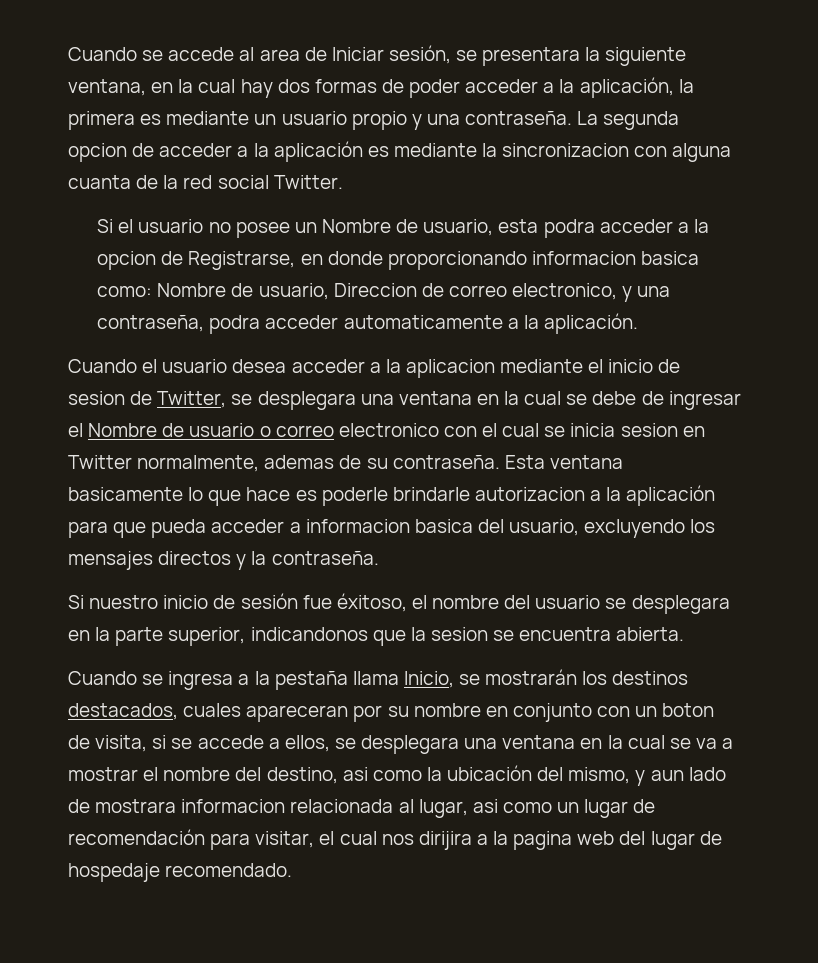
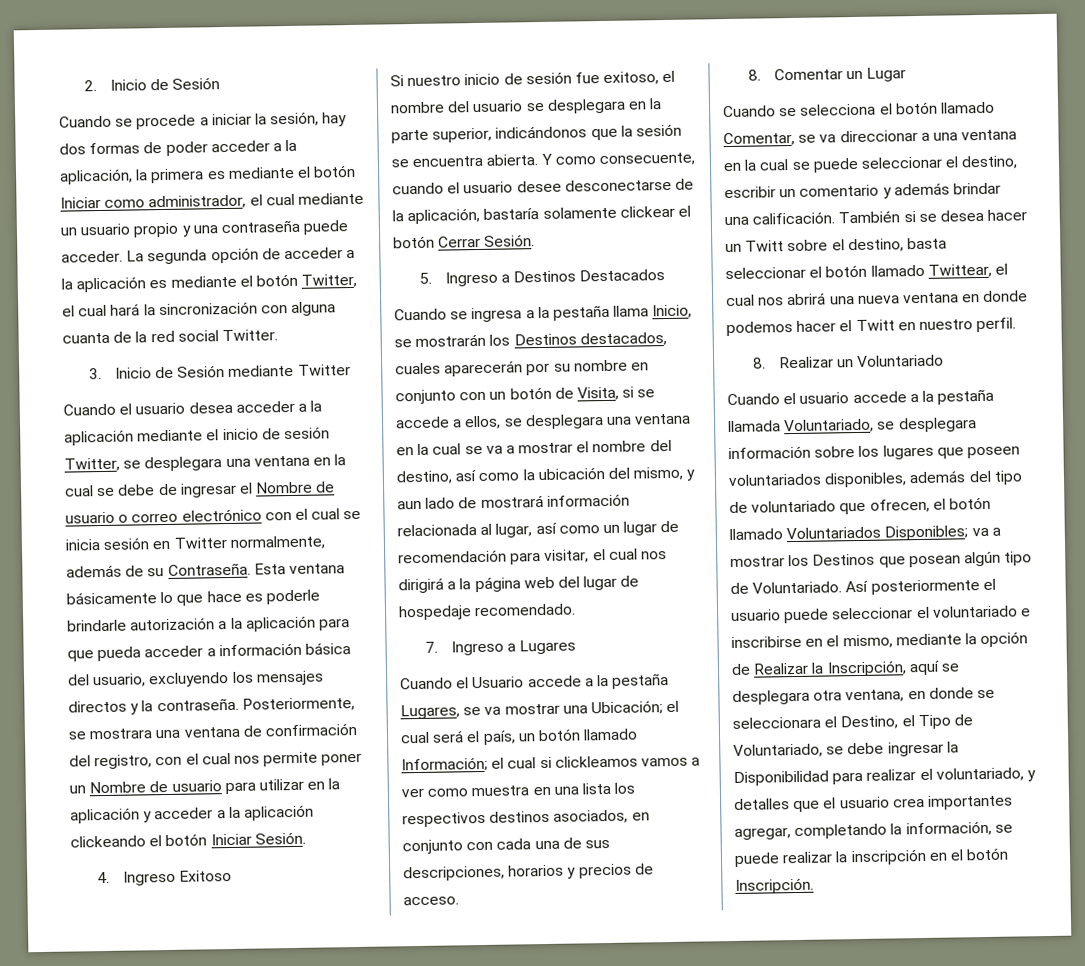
- Cuando se accede al area de Iniciar sesión, se presentara la siguiente ventana, en la cual hay dos formas de poder acceder a la aplicación, la primera es mediante un usuario propio y una contraseña.
+ 2. Inicio de Sesión
+ Cuando se procede a iniciar la sesión, hay dos formas de poder acceder a la aplicación, la primera es mediante el botón Iniciar como administrador, el cual mediante un usuario propio y una contraseña puede acceder.
- La segunda opcion de acceder a la aplicación es mediante la sincronizacion con alguna cuanta de la red social Twitter.
+ La segunda opción de acceder a la aplicación es mediante el botón Twitter, el cual hará la sincronización con alguna cuanta de la red social Twitter.
- Si el usuario no posee un Nombre de usuario, esta podra acceder a la opcion de Registrarse, en donde proporcionando informacion basica como: Nombre de usuario, Direccion de correo electronico, y una contraseña, podra acceder automaticamente a la aplicación.
+ 3. Inicio de Sesión mediante Twitter
- Cuando el usuario desea acceder a la aplicacion mediante el inicio de sesion de Twitter, se desplegara una ventana en la cual se debe de ingresar el Nombre de usuario o correo electronico con el cual se inicia sesion en Twitter normalmente, ademas de su contraseña.
+ Cuando el usuario desea acceder a la aplicación mediante el inicio de sesión Twitter, se desplegara una ventana en la cual se debe de ingresar el Nombre de usuario o correo electrónico con el cual se inicia sesión en Twitter normalmente, además de su Contraseña.
- Esta ventana basicamente lo que hace es poderle brindarle autorizacion a la aplicación para que pueda acceder a informacion basica del usuario, excluyendo los mensajes directos y la contraseña.
+ Esta ventana básicamente lo que hace es poderle brindarle autorización a la aplicación para que pueda acceder a información básica del usuario, excluyendo los mensajes directos y la contraseña. Posteriormente, se mostrara una ventana de confirmación del registro, con el cual nos permite poner un Nombre de usuario para utilizar en la aplicación y acceder a la aplicación clickeando el botón Iniciar Sesión.
+ 4. Ingreso Exitoso
- Si nuestro inicio de sesión fue éxitoso, el nombre del usuario se desplegara en la parte superior, indicandonos que la sesion se encuentra abierta.
+ Si nuestro inicio de sesión fue exitoso, el nombre del usuario se desplegara en la parte superior, indicándonos que la sesión se encuentra abierta. Y como consecuente, cuando el usuario desee desconectarse de la aplicación, bastaría solamente clickear el botón Cerrar Sesión.
+ 5. Ingreso a Destinos Destacados
- Cuando se ingresa a la pestaña llama Inicio, se mostrarán los destinos destacados, cuales apareceran por su nombre en conjunto con un boton de visita, si se accede a ellos, se desplegara una ventana en la cual se va a mostrar el nombre del destino, asi como la ubicación del mismo, y aun lado de mostrara informacion relacionada al lugar, asi como un lugar de recomendación para visitar, el cual nos dirijira a la pagina web del lugar de hospedaje recomendado.
+ Cuando se ingresa a la pestaña llama Inicio, se mostrarán los Destinos destacados, cuales aparecerán por su nombre en conjunto con un botón de Visita, si se accede a ellos, se desplegara una ventana en la cual se va a mostrar el nombre del destino, así como la ubicación del mismo, y aun lado de mostrará información relacionada al lugar, así como un lugar de recomendación para visitar, el cual nos dirigirá a la página web del lugar de hospedaje recomendado.
+ 7. Ingreso a Lugares
+ Cuando el Usuario accede a la pestaña Lugares, se va mostrar una Ubicación; el cual será el país, un botón llamado Información; el cual si clickleamos vamos a ver como muestra en una lista los respectivos destinos asociados, en conjunto con cada una de sus descripciones, horarios y precios de acceso.
+ 8. Comentar un Lugar
+ Cuando se selecciona el botón llamado Comentar, se va direccionar a una ventana en la cual se puede seleccionar el destino, escribir un comentario y además brindar una calificación. También si se desea hacer un Twitt sobre el destino, basta seleccionar el botón llamado Twittear, el cual nos abrirá una nueva ventana en donde podemos hacer el Twitt en nuestro perfil.
+ 8. Realizar un Voluntariado
+ Cuando el usuario accede a la pestaña llamada Voluntariado, se desplegara información sobre los lugares que poseen voluntariados disponibles, además del tipo de voluntariado que ofrecen, el botón llamado Voluntariados Disponibles; va a mostrar los Destinos que posean algún tipo de Voluntariado. Así posteriormente el usuario puede seleccionar el voluntariado e inscribirse en el mismo, mediante la opción de Realizar la Inscripción, aquí se desplegara otra ventana, en donde se seleccionara el Destino, el Tipo de Voluntariado, se debe ingresar la Disponibilidad para realizar el voluntariado, y detalles que el usuario crea importantes agregar, completando la información, se puede realizar la inscripción en el botón Inscripción.

